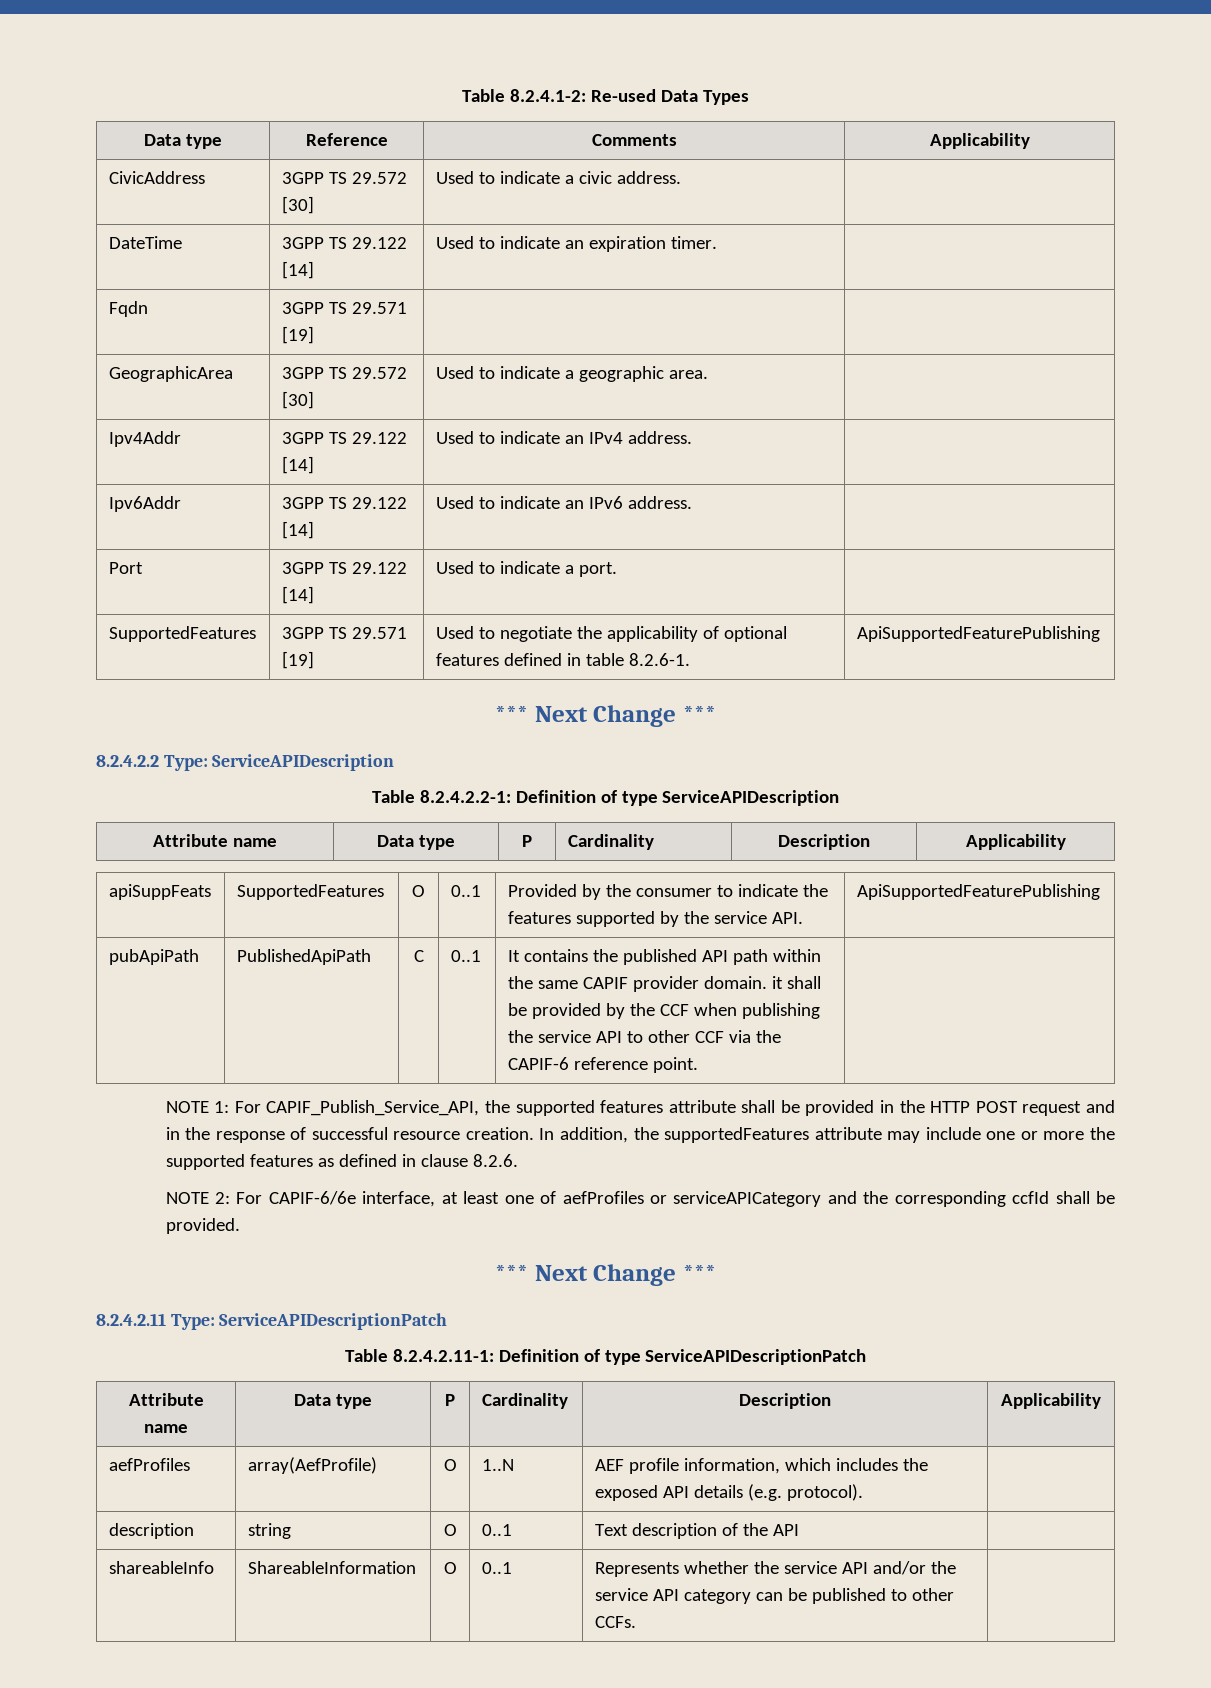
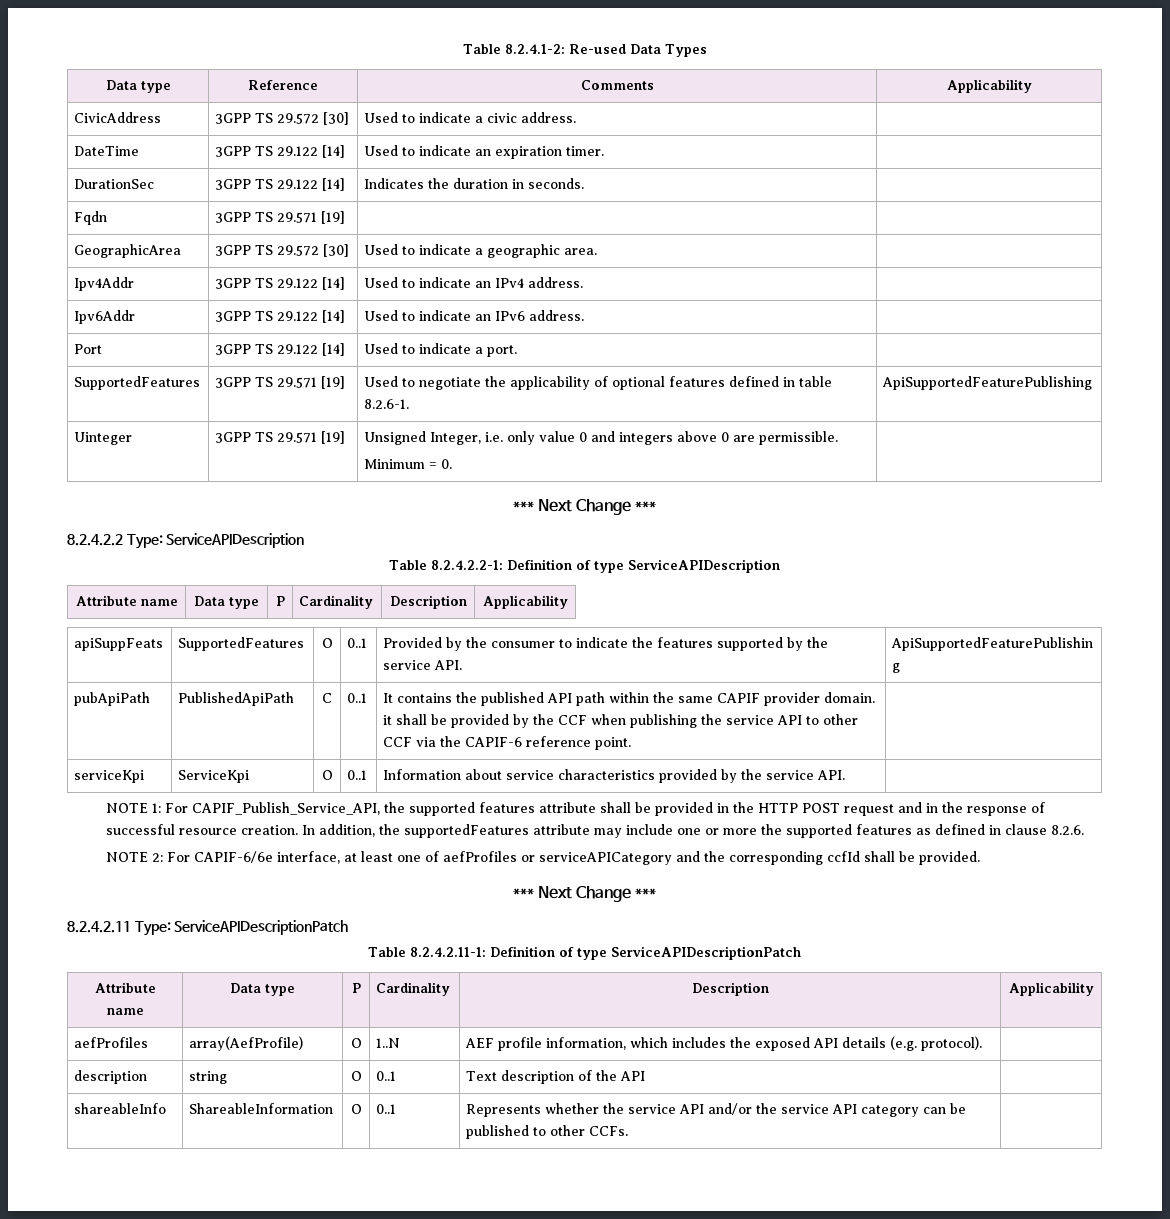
+ DurationSec | 3GPP TS 29.122 [14] | Indicates the duration in seconds. |
+ Uinteger | 3GPP TS 29.571 [19] | Unsigned Integer, i.e. only value 0 and integers above 0 are permissible.
+ Minimum = 0. |
+ serviceKpi | ServiceKpi | O | 0..1 | Information about service characteristics provided by the service API. |

